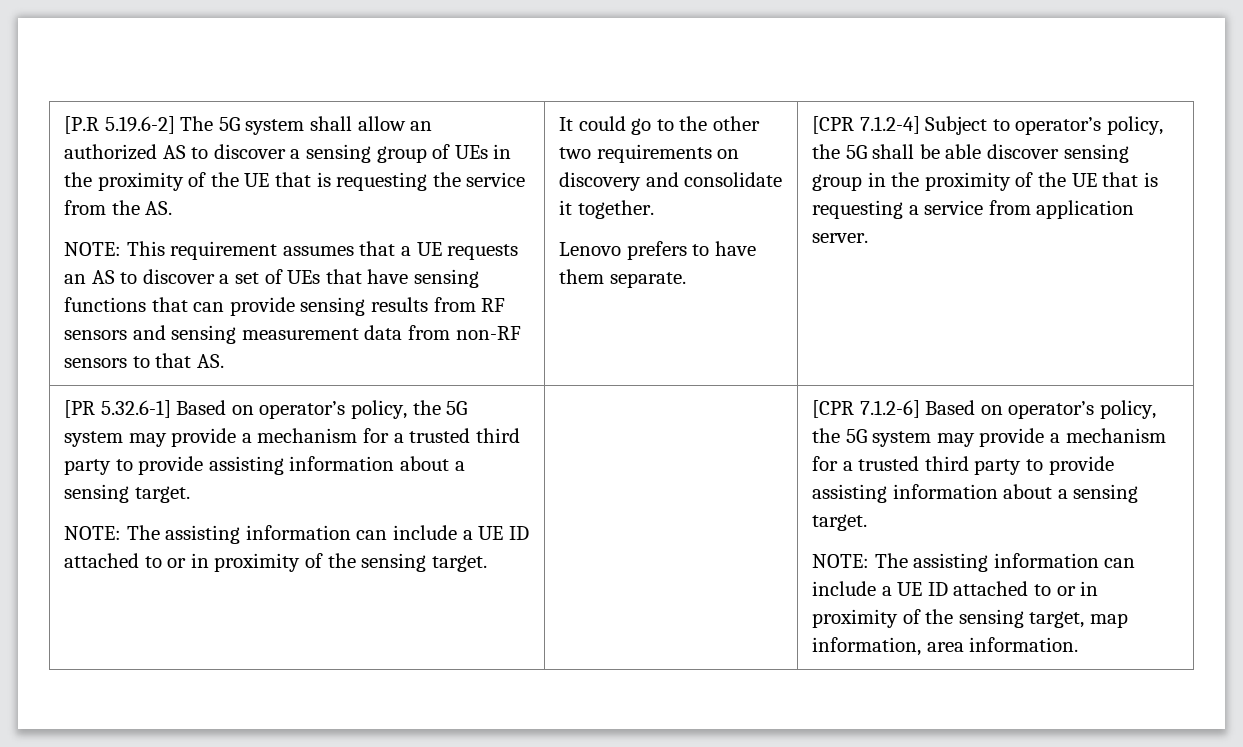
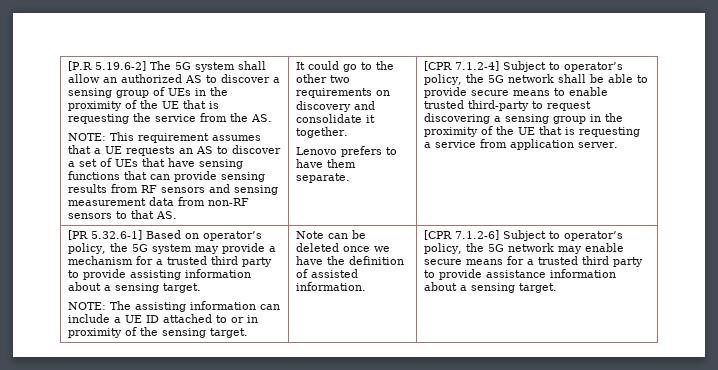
- [CPR 7.1.2-4] Subject to operator’s policy, the 5G shall be able discover sensing group in the proximity of the UE that is requesting a service from application server.
+ [CPR 7.1.2-4] Subject to operator’s policy, the 5G network shall be able to provide secure means to enable trusted third-party to request discovering a sensing group in the proximity of the UE that is requesting a service from application server.
+ Note can be deleted once we have the definition of assisted information.
- [CPR 7.1.2-6] Based on operator’s policy, the 5G system may provide a mechanism for a trusted third party to provide assisting information about a sensing target.
- NOTE: The assisting information can include a UE ID attached to or in proximity of the sensing target, map information, area information.
+ [CPR 7.1.2-6] Subject to operator’s policy, the 5G network may enable secure means for a trusted third party to provide assistance information about a sensing target.

